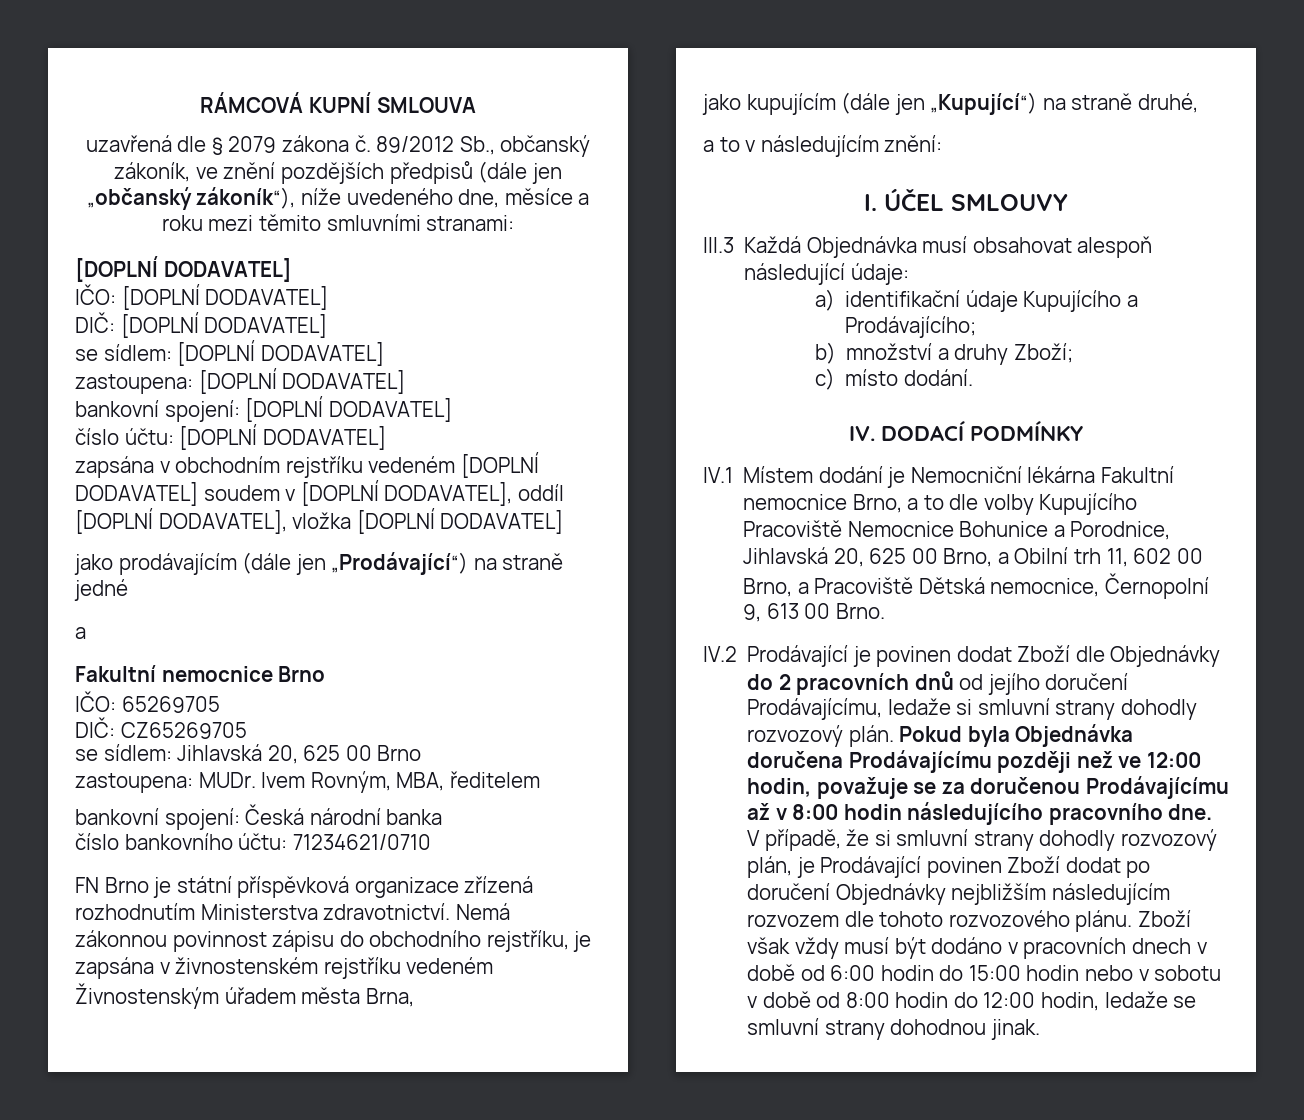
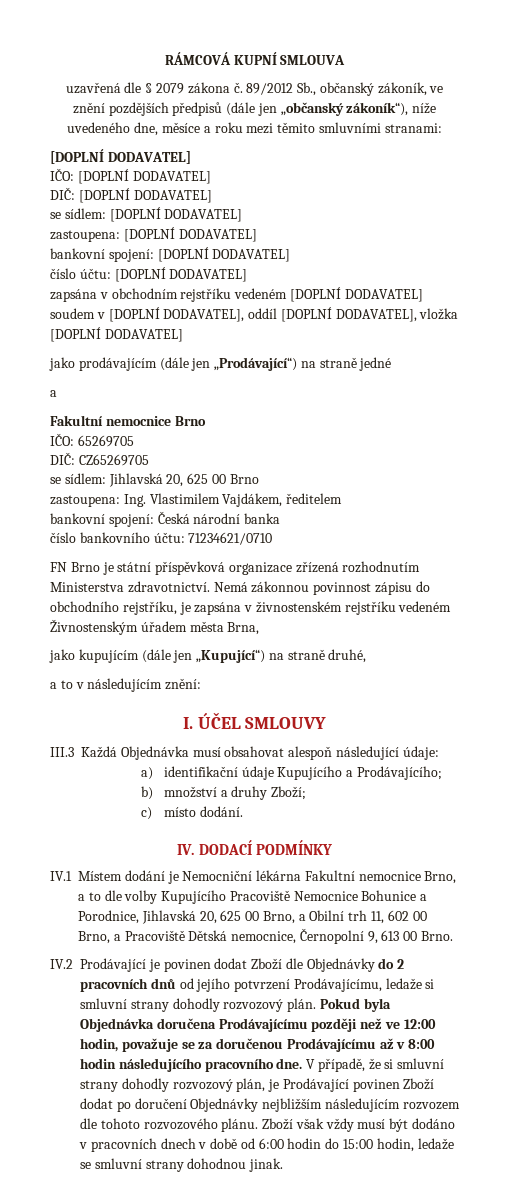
- zastoupena: MUDr. Ivem Rovným, MBA, ředitelem
+ zastoupena: Ing. Vlastimilem Vajdákem, ředitelem
- IV.2 Prodávající je povinen dodat Zboží dle Objednávky do 2 pracovních dnů od jejího doručení Prodávajícímu, ledaže si smluvní strany dohodly rozvozový plán.
+ IV.2 Prodávající je povinen dodat Zboží dle Objednávky do 2 pracovních dnů od jejího potvrzení Prodávajícímu, ledaže si smluvní strany dohodly rozvozový plán.
- Zboží však vždy musí být dodáno v pracovních dnech v době od 6:00 hodin do 15:00 hodin nebo v sobotu v době od 8:00 hodin do 12:00 hodin, ledaže se smluvní strany dohodnou jinak.
+ Zboží však vždy musí být dodáno v pracovních dnech v době od 6:00 hodin do 15:00 hodin, ledaže se smluvní strany dohodnou jinak.

